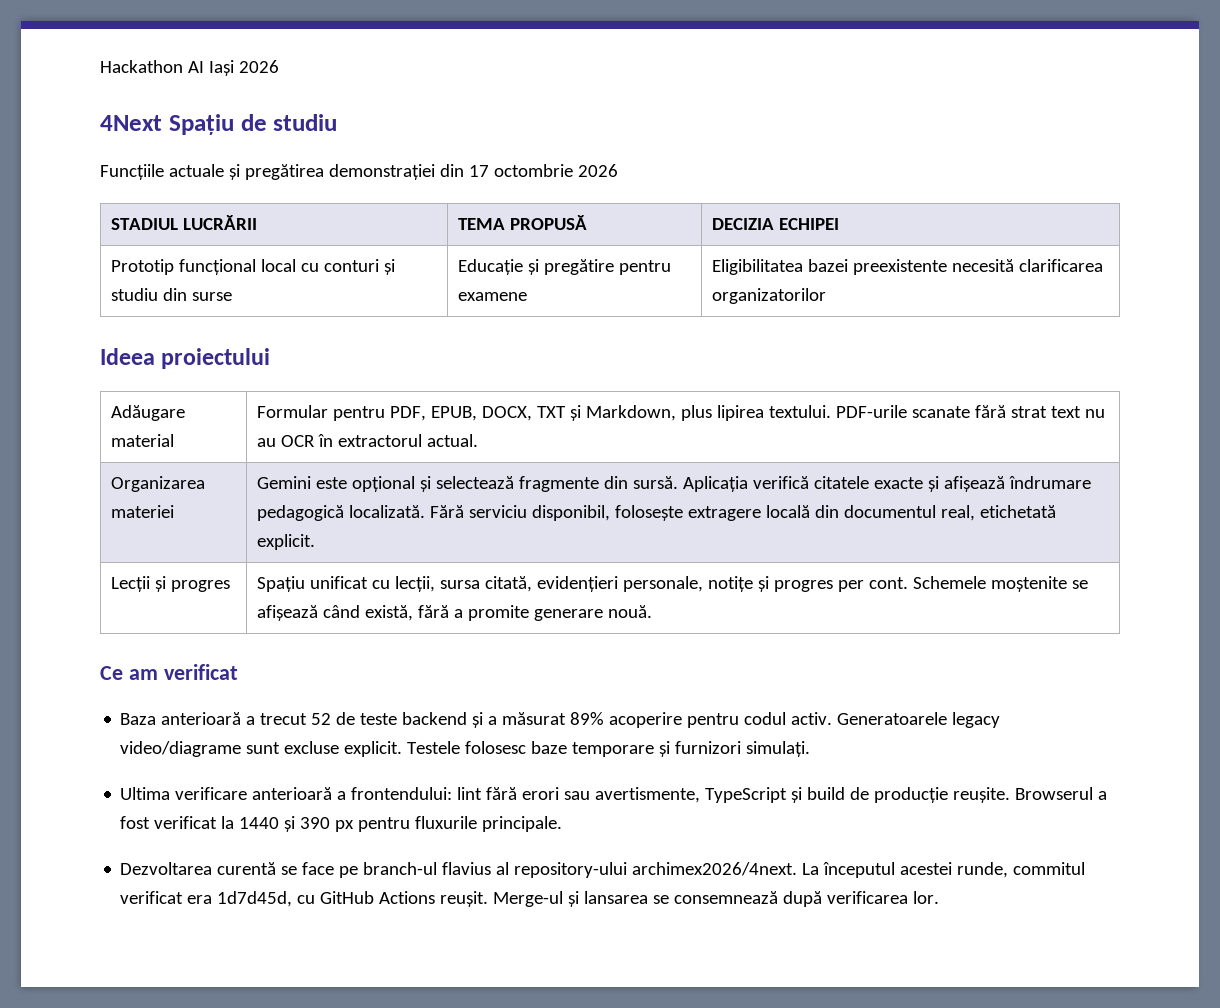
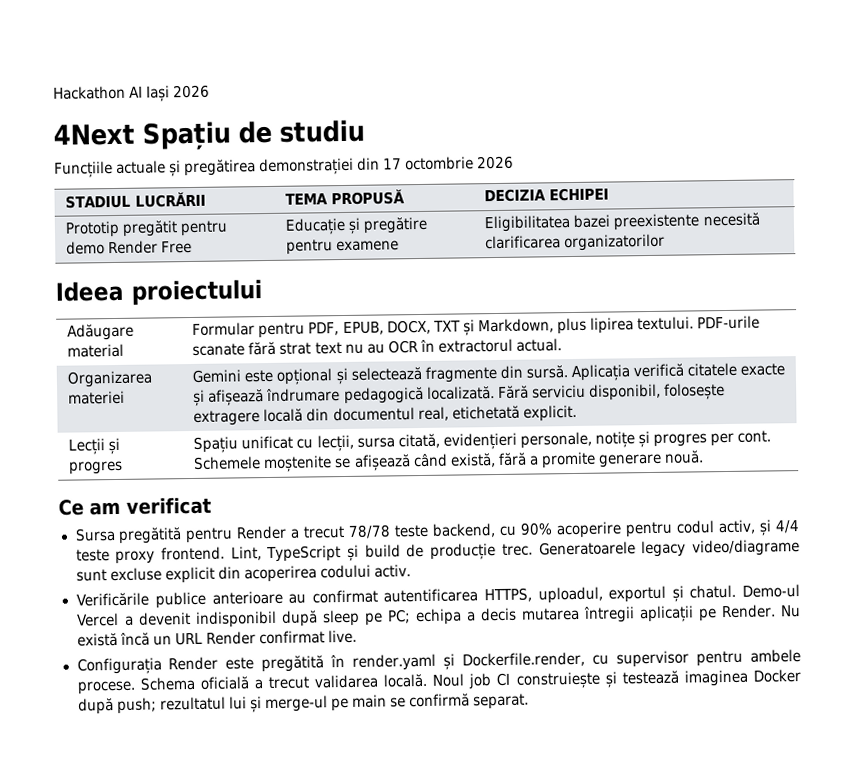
- Prototip funcțional local cu conturi și studiu din surse | Educație și pregătire pentru examene | Eligibilitatea bazei preexistente necesită clarificarea organizatorilor
+ Prototip pregătit pentru demo Render Free | Educație și pregătire pentru examene | Eligibilitatea bazei preexistente necesită clarificarea organizatorilor
- Baza anterioară a trecut 52 de teste backend și a măsurat 89% acoperire pentru codul activ.
+ Sursa pregătită pentru Render a trecut 78/78 teste backend, cu 90% acoperire pentru codul activ, și 4/4 teste proxy frontend. Lint, TypeScript și build de producție trec.
- Generatoarele legacy video/diagrame sunt excluse explicit. Testele folosesc baze temporare și furnizori simulați.
- Ultima verificare anterioară a frontendului: lint fără erori sau avertismente, TypeScript și build de producție reușite. Browserul a fost verificat la 1440 și 390 px pentru fluxurile principale.
- Dezvoltarea curentă se face pe branch-ul flavius al repository-ului archimex2026/4next. La începutul acestei runde, commitul verificat era 1d7d45d, cu GitHub Actions reușit. Merge-ul și lansarea se consemnează după verificarea lor.
+ Generatoarele legacy video/diagrame sunt excluse explicit din acoperirea codului activ.
+ Verificările publice anterioare au confirmat autentificarea HTTPS, uploadul, exportul și chatul. Demo-ul Vercel a devenit indisponibil după sleep pe PC; echipa a decis mutarea întregii aplicații pe Render. Nu există încă un URL Render confirmat live.
+ Configurația Render este pregătită în render.yaml și Dockerfile.render, cu supervisor pentru ambele procese. Schema oficială a trecut validarea locală. Noul job CI construiește și testează imaginea Docker după push; rezultatul lui și merge-ul pe main se confirmă separat.

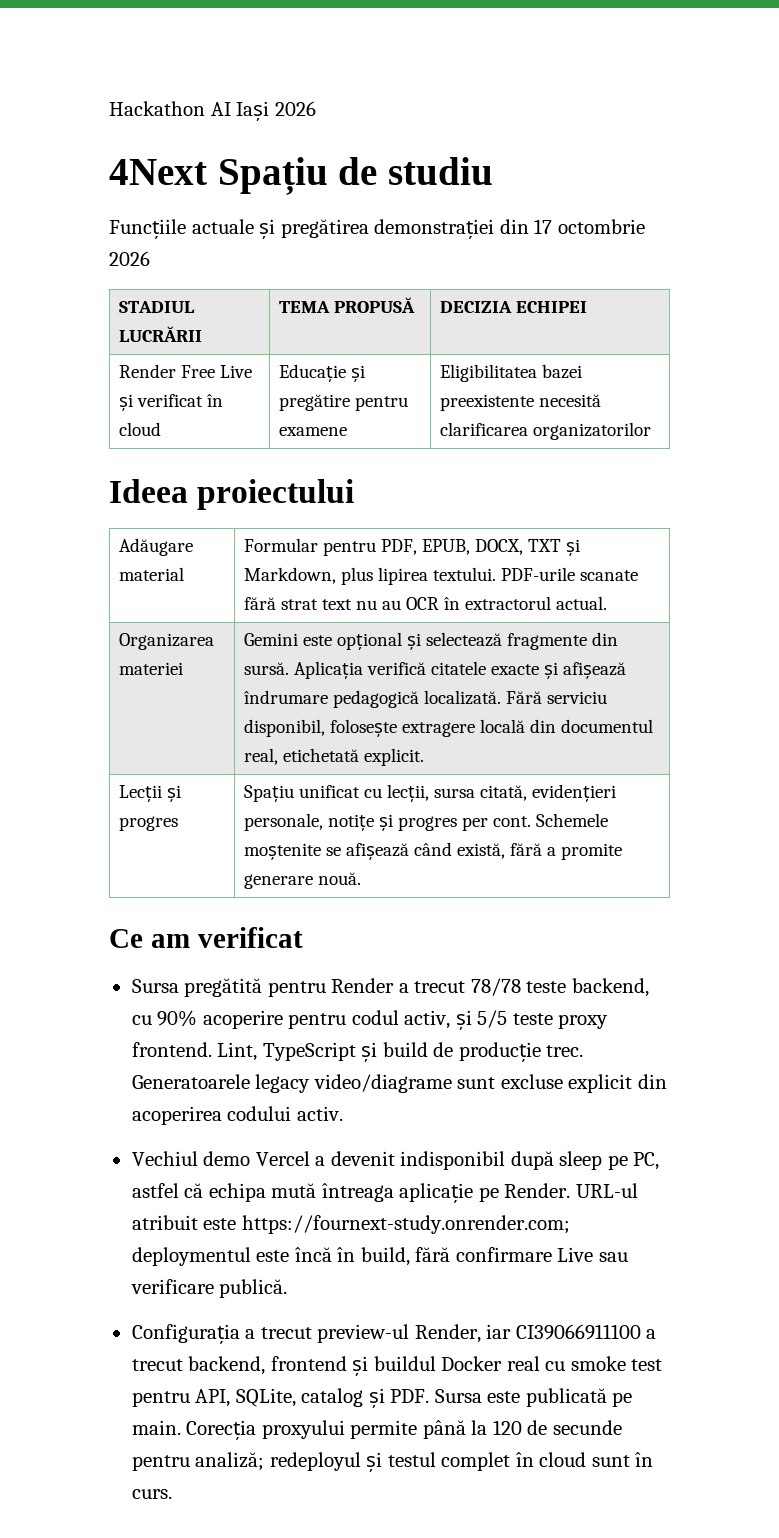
- Prototip pregătit pentru demo Render Free | Educație și pregătire pentru examene | Eligibilitatea bazei preexistente necesită clarificarea organizatorilor
+ Render Free Live și verificat în cloud | Educație și pregătire pentru examene | Eligibilitatea bazei preexistente necesită clarificarea organizatorilor
- Sursa pregătită pentru Render a trecut 78/78 teste backend, cu 90% acoperire pentru codul activ, și 4/4 teste proxy frontend.
+ Sursa pregătită pentru Render a trecut 78/78 teste backend, cu 90% acoperire pentru codul activ, și 5/5 teste proxy frontend.
- Verificările publice anterioare au confirmat autentificarea HTTPS, uploadul, exportul și chatul. Demo-ul Vercel a devenit indisponibil după sleep pe PC; echipa a decis mutarea întregii aplicații pe Render. Nu există încă un URL Render confirmat live.
- Configurația Render este pregătită în render.yaml și Dockerfile.render, cu supervisor pentru ambele procese. Schema oficială a trecut validarea locală. Noul job CI construiește și testează imaginea Docker după push; rezultatul lui și merge-ul pe main se confirmă separat.
+ Vechiul demo Vercel a devenit indisponibil după sleep pe PC, astfel că echipa mută întreaga aplicație pe Render. URL-ul atribuit este https://fournext-study.onrender.com; deploymentul este încă în build, fără confirmare Live sau verificare publică.
+ Configurația a trecut preview-ul Render, iar CI39066911100 a trecut backend, frontend și buildul Docker real cu smoke test pentru API, SQLite, catalog și PDF. Sursa este publicată pe main. Corecția proxyului permite până la 120 de secunde pentru analiză; redeployul și testul complet în cloud sunt în curs.

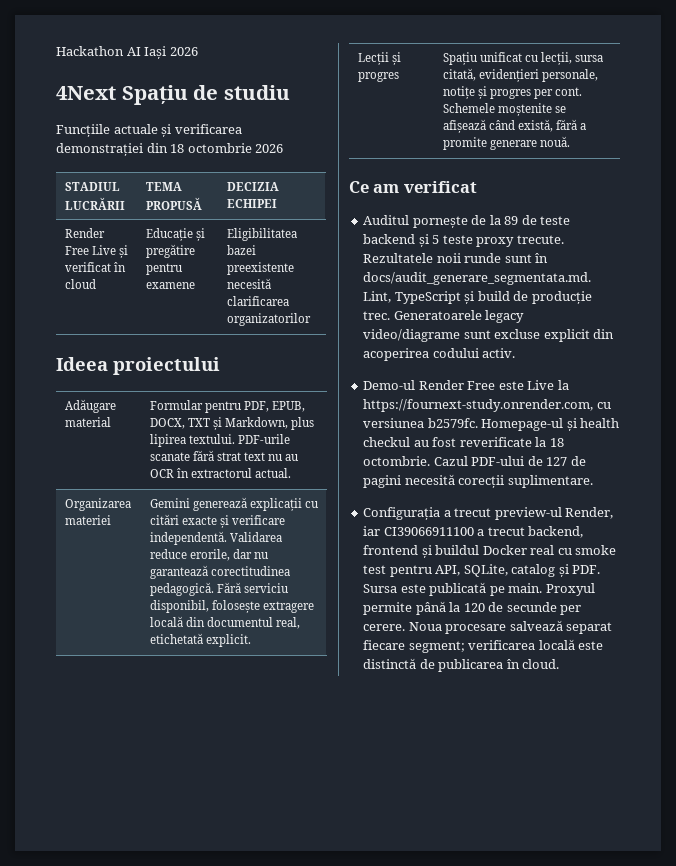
- Funcțiile actuale și pregătirea demonstrației din 17 octombrie 2026
+ Funcțiile actuale și verificarea demonstrației din 18 octombrie 2026
- Organizarea materiei | Gemini este opțional și selectează fragmente din sursă. Aplicația verifică citatele exacte și afișează îndrumare pedagogică localizată. Fără serviciu disponibil, folosește extragere locală din documentul real, etichetată explicit.
+ Organizarea materiei | Gemini generează explicații cu citări exacte și verificare independentă. Validarea reduce erorile, dar nu garantează corectitudinea pedagogică. Fără serviciu disponibil, folosește extragere locală din documentul real, etichetată explicit.
- Sursa pregătită pentru Render a trecut 78/78 teste backend, cu 90% acoperire pentru codul activ, și 5/5 teste proxy frontend. Lint, TypeScript și build de producție trec.
+ Auditul pornește de la 89 de teste backend și 5 teste proxy trecute. Rezultatele noii runde sunt în docs/audit_generare_segmentata.md. Lint, TypeScript și build de producție trec.
- Vechiul demo Vercel a devenit indisponibil după sleep pe PC, astfel că echipa mută întreaga aplicație pe Render. URL-ul atribuit este https://fournext-study.onrender.com; deploymentul este încă în build, fără confirmare Live sau verificare publică.
+ Demo-ul Render Free este Live la https://fournext-study.onrender.com, cu versiunea b2579fc. Homepage-ul și health checkul au fost reverificate la 18 octombrie. Cazul PDF-ului de 127 de pagini necesită corecții suplimentare.
- Corecția proxyului permite până la 120 de secunde pentru analiză; redeployul și testul complet în cloud sunt în curs.
+ Proxyul permite până la 120 de secunde per cerere. Noua procesare salvează separat fiecare segment; verificarea locală este distinctă de publicarea în cloud.

